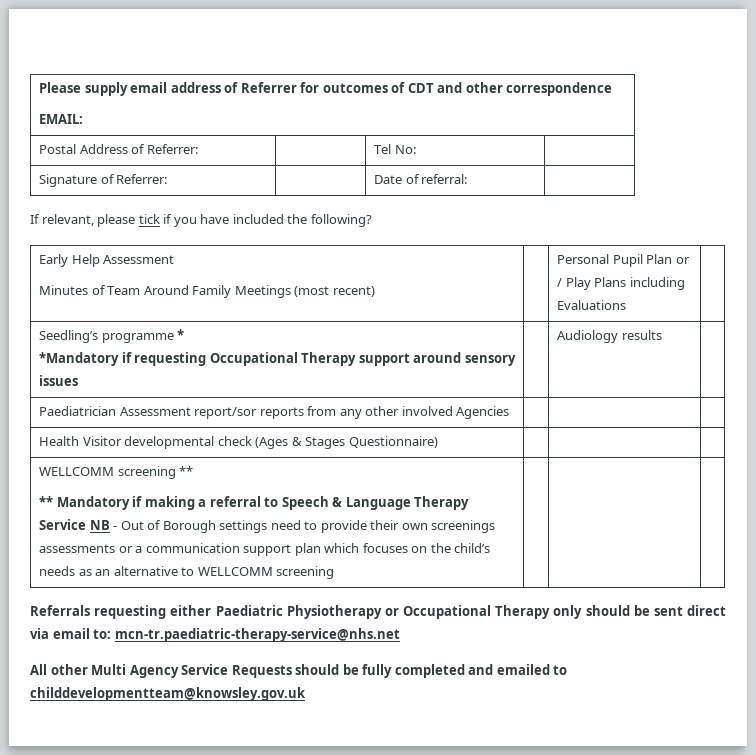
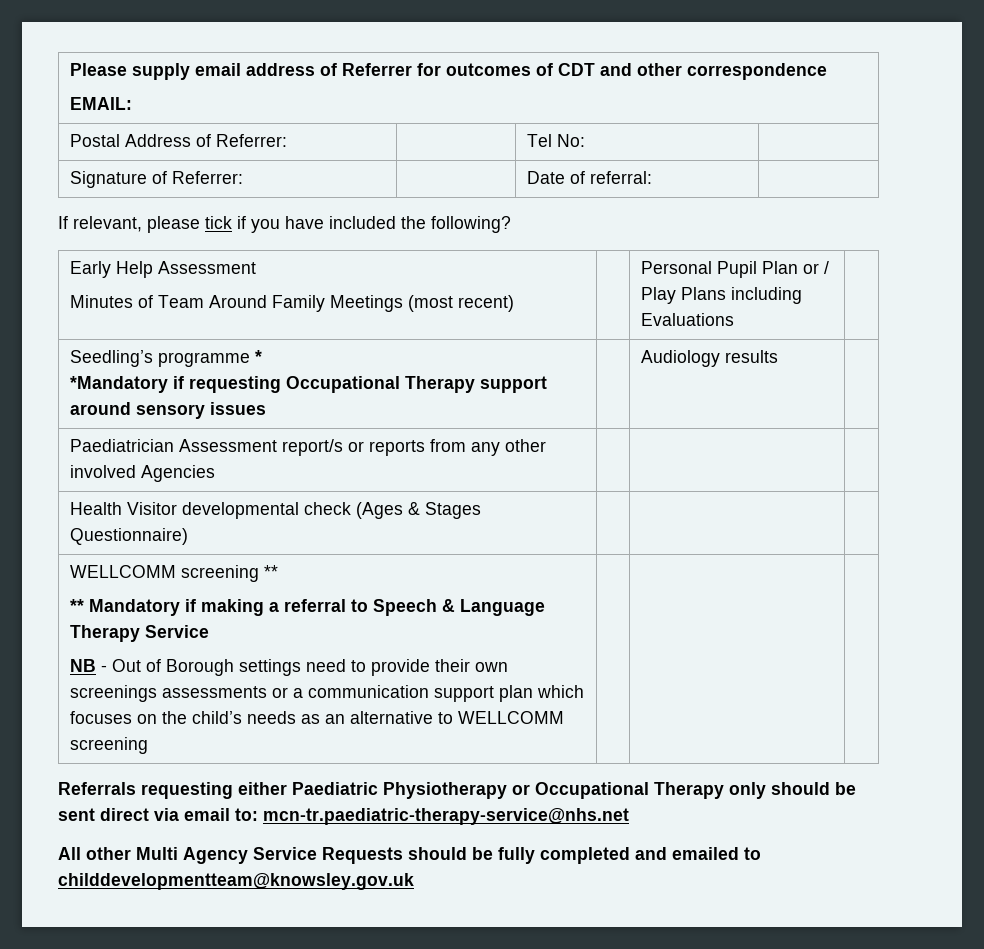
- Paediatrician Assessment report/sor reports from any other involved Agencies | | |
+ Paediatrician Assessment report/s or reports from any other involved Agencies | | |
- ** Mandatory if making a referral to Speech & Language Therapy Service NB - Out of Borough settings need to provide their own screenings assessments or a communication support plan which focuses on the child’s needs as an alternative to WELLCOMM screening
+ ** Mandatory if making a referral to Speech & Language Therapy Service
+ NB - Out of Borough settings need to provide their own screenings assessments or a communication support plan which focuses on the child’s needs as an alternative to WELLCOMM screening

